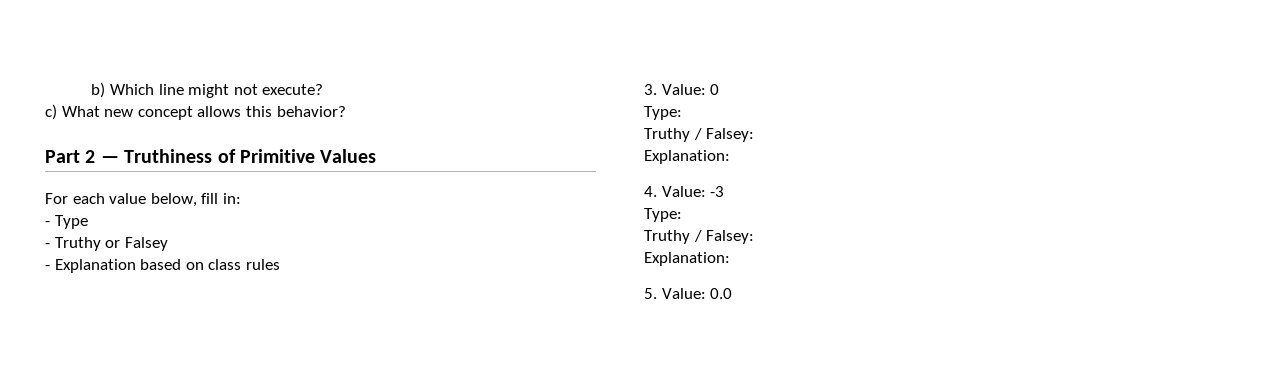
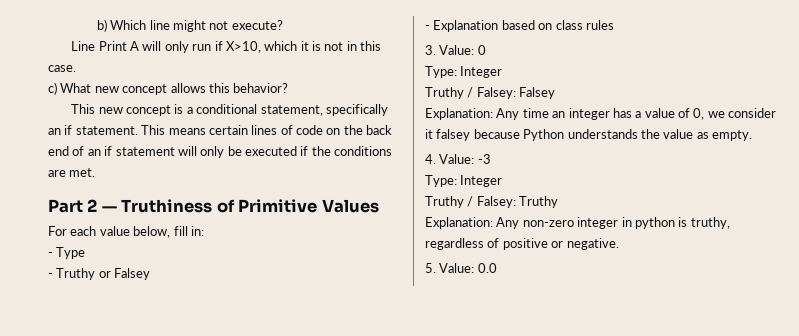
+ Line Print A will only run if X>10, which it is not in this case.
+ This new concept is a conditional statement, specifically an if statement. This means certain lines of code on the back end of an if statement will only be executed if the conditions are met.
  3. Value: 0
- Type:
- Truthy / Falsey:
- Explanation:
+ Type: Integer
+ Truthy / Falsey: Falsey
+ Explanation: Any time an integer has a value of 0, we consider it falsey because Python understands the value as empty.
  4. Value: -3
- Type:
- Truthy / Falsey:
- Explanation:
+ Type: Integer
+ Truthy / Falsey: Truthy
+ Explanation: Any non-zero integer in python is truthy, regardless of positive or negative.

